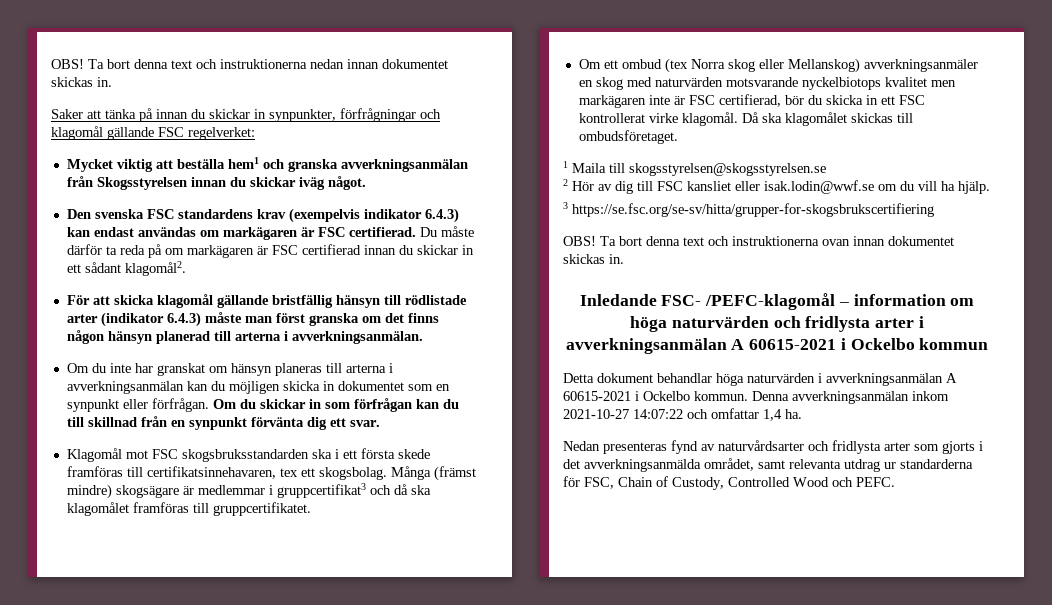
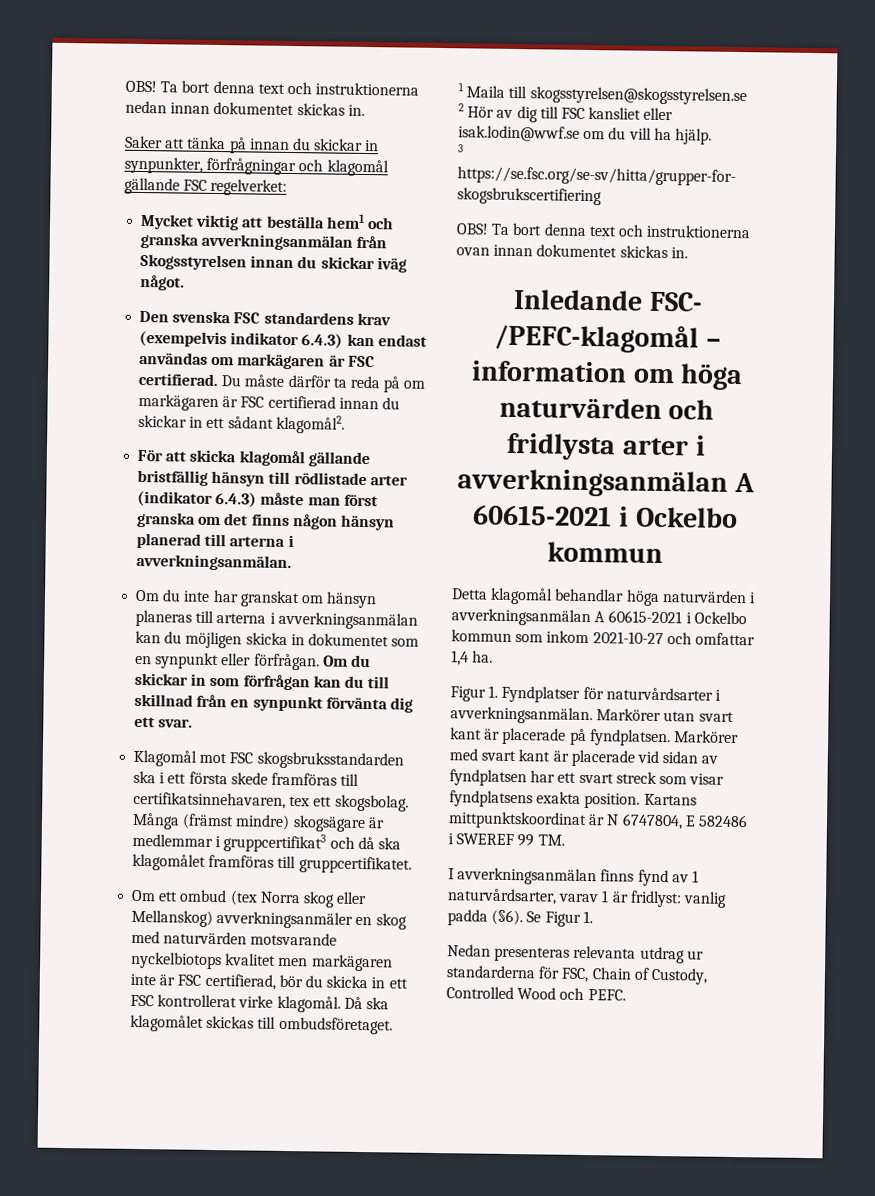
- Detta dokument behandlar höga naturvärden i avverkningsanmälan A 60615-2021 i Ockelbo kommun. Denna avverkningsanmälan inkom 2021-10-27 14:07:22 och omfattar 1,4 ha.
+ Detta klagomål behandlar höga naturvärden i avverkningsanmälan A 60615-2021 i Ockelbo kommun som inkom 2021-10-27 och omfattar 1,4 ha.
- Nedan presenteras fynd av naturvårdsarter och fridlysta arter som gjorts i det avverkningsanmälda området, samt relevanta utdrag ur standarderna för FSC, Chain of Custody, Controlled Wood och PEFC.
+ Figur 1. Fyndplatser för naturvårdsarter i avverkningsanmälan. Markörer utan svart kant är placerade på fyndplatsen. Markörer med svart kant är placerade vid sidan av fyndplatsen har ett svart streck som visar fyndplatsens exakta position. Kartans mittpunktskoordinat är N 6747804, E 582486 i SWEREF 99 TM.
+ I avverkningsanmälan finns fynd av 1 naturvårdsarter, varav 1 är fridlyst: vanlig padda (§6). Se Figur 1.
+ Nedan presenteras relevanta utdrag ur standarderna för FSC, Chain of Custody, Controlled Wood och PEFC.

